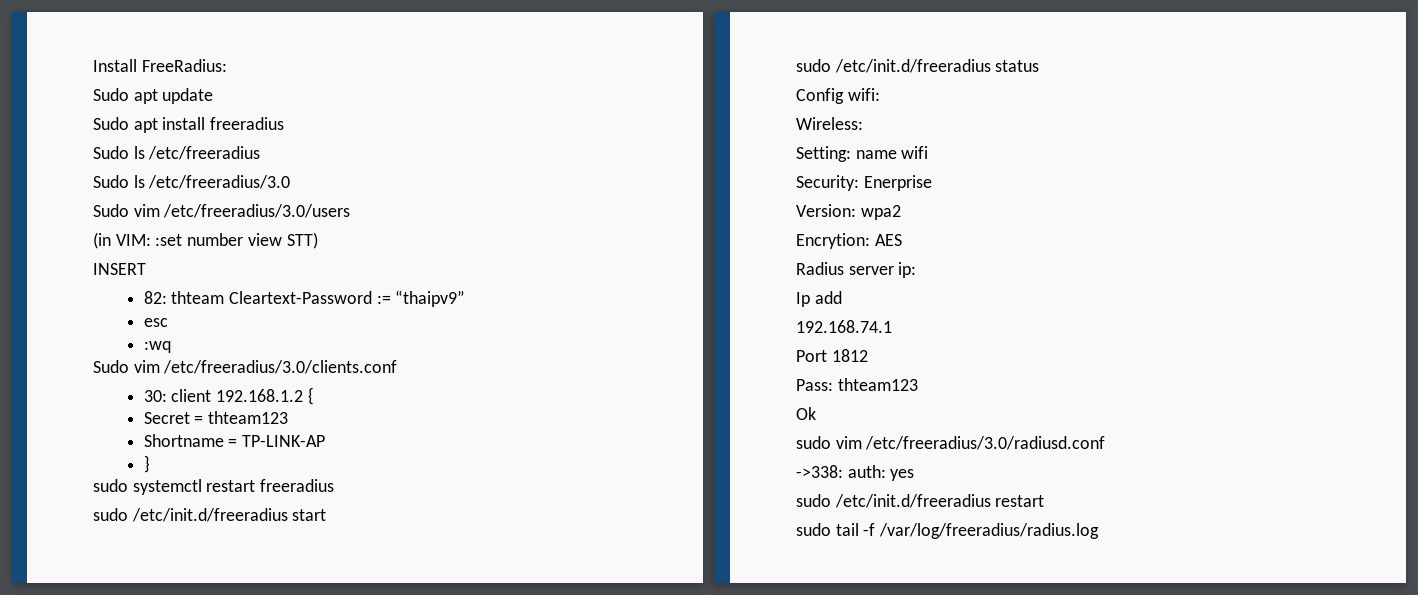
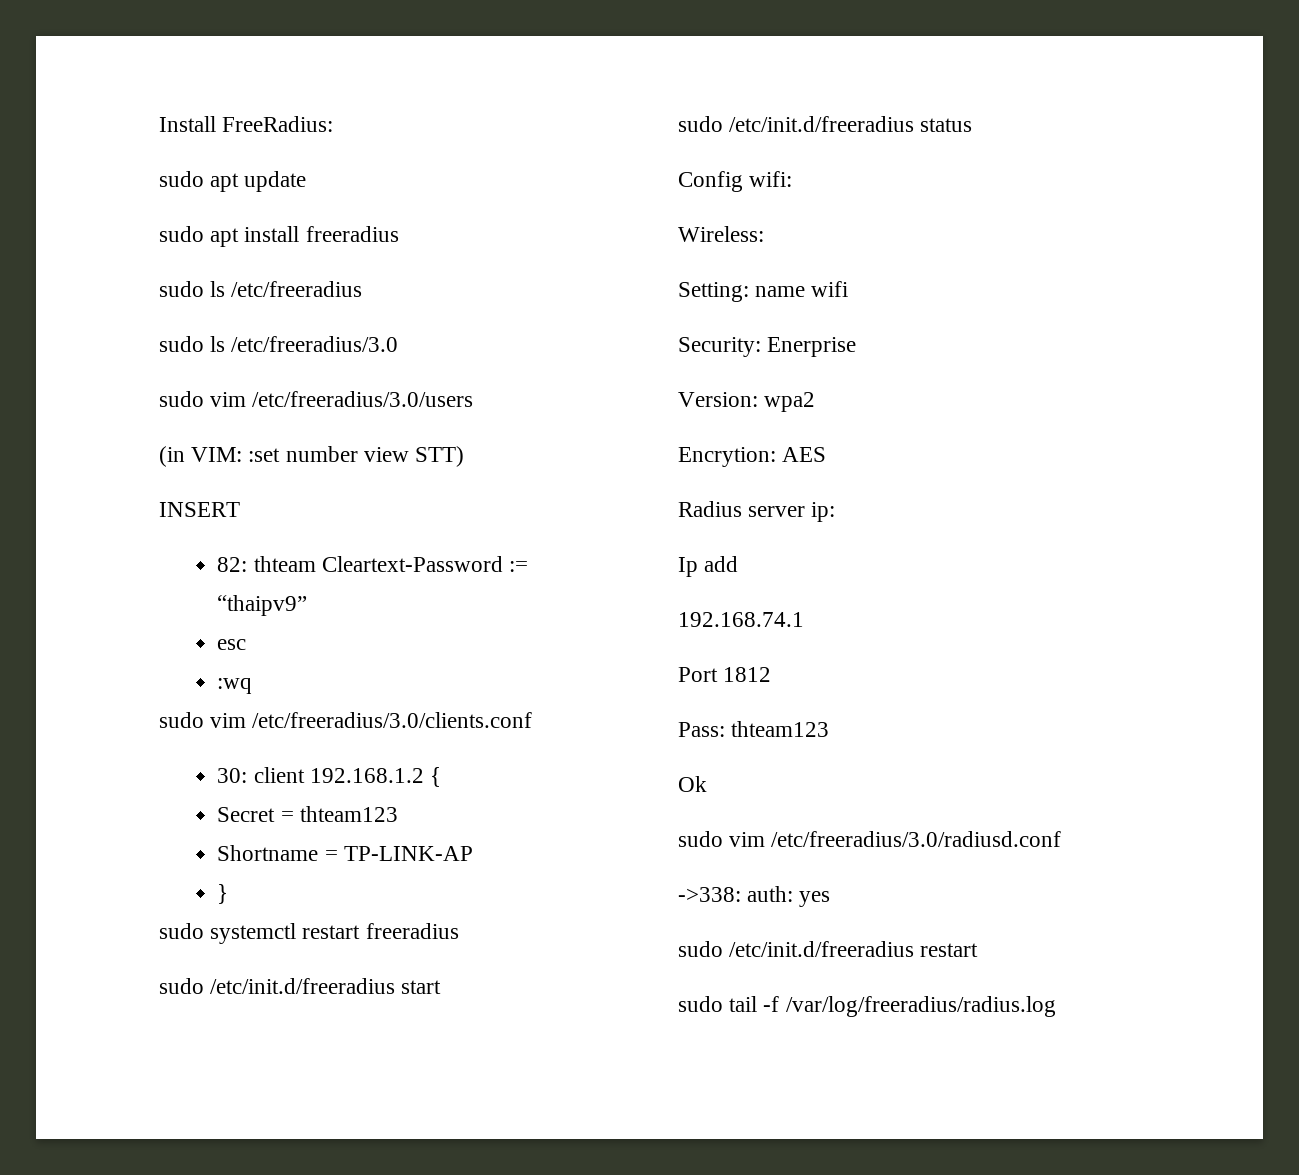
- Sudo apt update
+ sudo apt update
- Sudo apt install freeradius
+ sudo apt install freeradius
- Sudo ls /etc/freeradius
+ sudo ls /etc/freeradius
- Sudo ls /etc/freeradius/3.0
+ sudo ls /etc/freeradius/3.0
- Sudo vim /etc/freeradius/3.0/users
+ sudo vim /etc/freeradius/3.0/users
- Sudo vim /etc/freeradius/3.0/clients.conf
+ sudo vim /etc/freeradius/3.0/clients.conf

